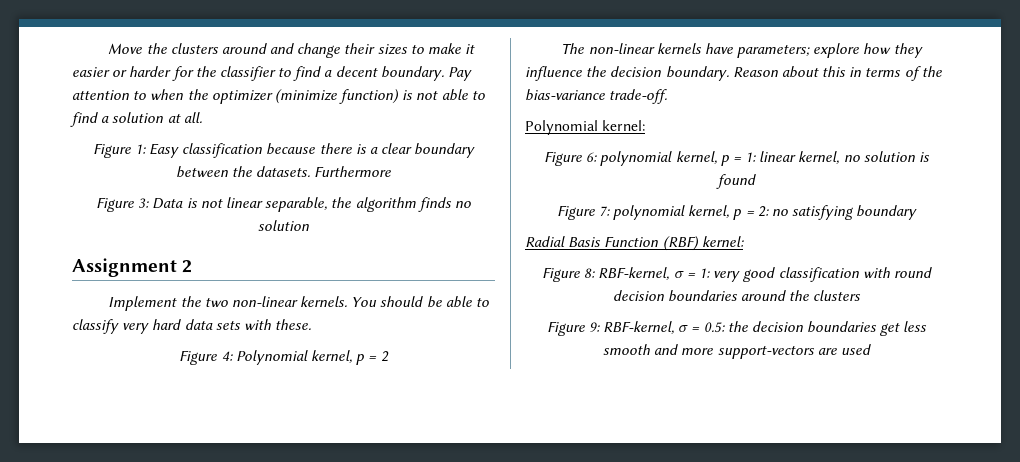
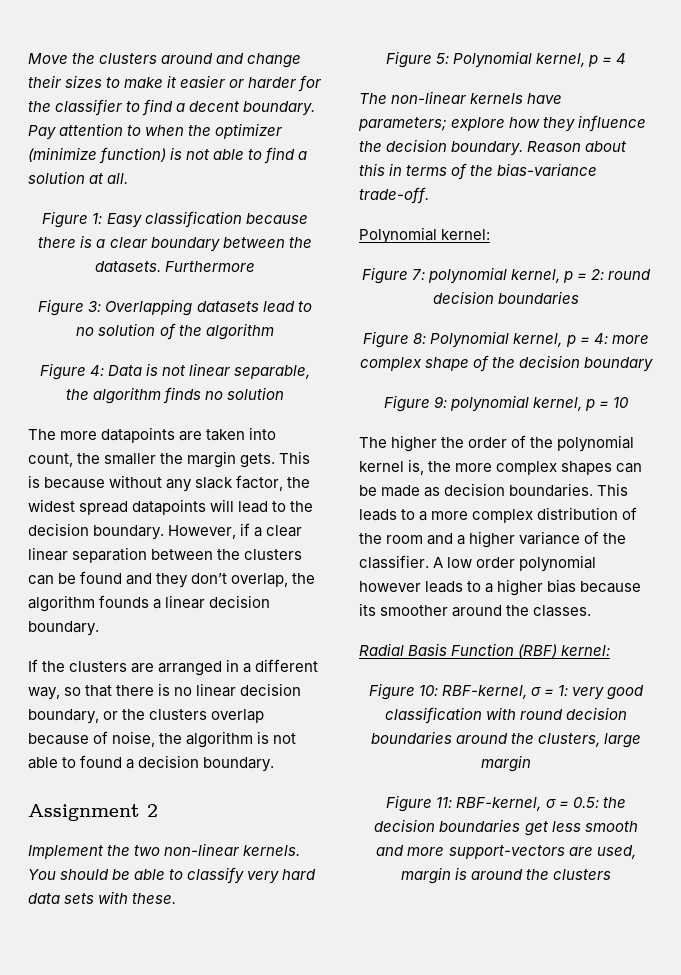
- Figure 3: Data is not linear separable, the algorithm finds no solution
+ Figure 3: Overlapping datasets lead to no solution of the algorithm
+ Figure 4: Data is not linear separable, the algorithm finds no solution
+ The more datapoints are taken into count, the smaller the margin gets. This is because without any slack factor, the widest spread datapoints will lead to the decision boundary. However, if a clear linear separation between the clusters can be found and they don’t overlap, the algorithm founds a linear decision boundary.
+ If the clusters are arranged in a different way, so that there is no linear decision boundary, or the clusters overlap because of noise, the algorithm is not able to found a decision boundary.
- Figure 4: Polynomial kernel, p = 2
+ Figure 5: Polynomial kernel, p = 4
- Figure 6: polynomial kernel, p = 1: linear kernel, no solution is found
- Figure 7: polynomial kernel, p = 2: no satisfying boundary
+ Figure 7: polynomial kernel, p = 2: round decision boundaries
+ Figure 8: Polynomial kernel, p = 4: more complex shape of the decision boundary
+ Figure 9: polynomial kernel, p = 10
+ The higher the order of the polynomial kernel is, the more complex shapes can be made as decision boundaries. This leads to a more complex distribution of the room and a higher variance of the classifier. A low order polynomial however leads to a higher bias because its smoother around the classes.
- Figure 8: RBF-kernel, σ = 1: very good classification with round decision boundaries around the clusters
- Figure 9: RBF-kernel, σ = 0.5: the decision boundaries get less smooth and more support-vectors are used
+ Figure 10: RBF-kernel, σ = 1: very good classification with round decision boundaries around the clusters, large margin
+ Figure 11: RBF-kernel, σ = 0.5: the decision boundaries get less smooth and more support-vectors are used, margin is around the clusters

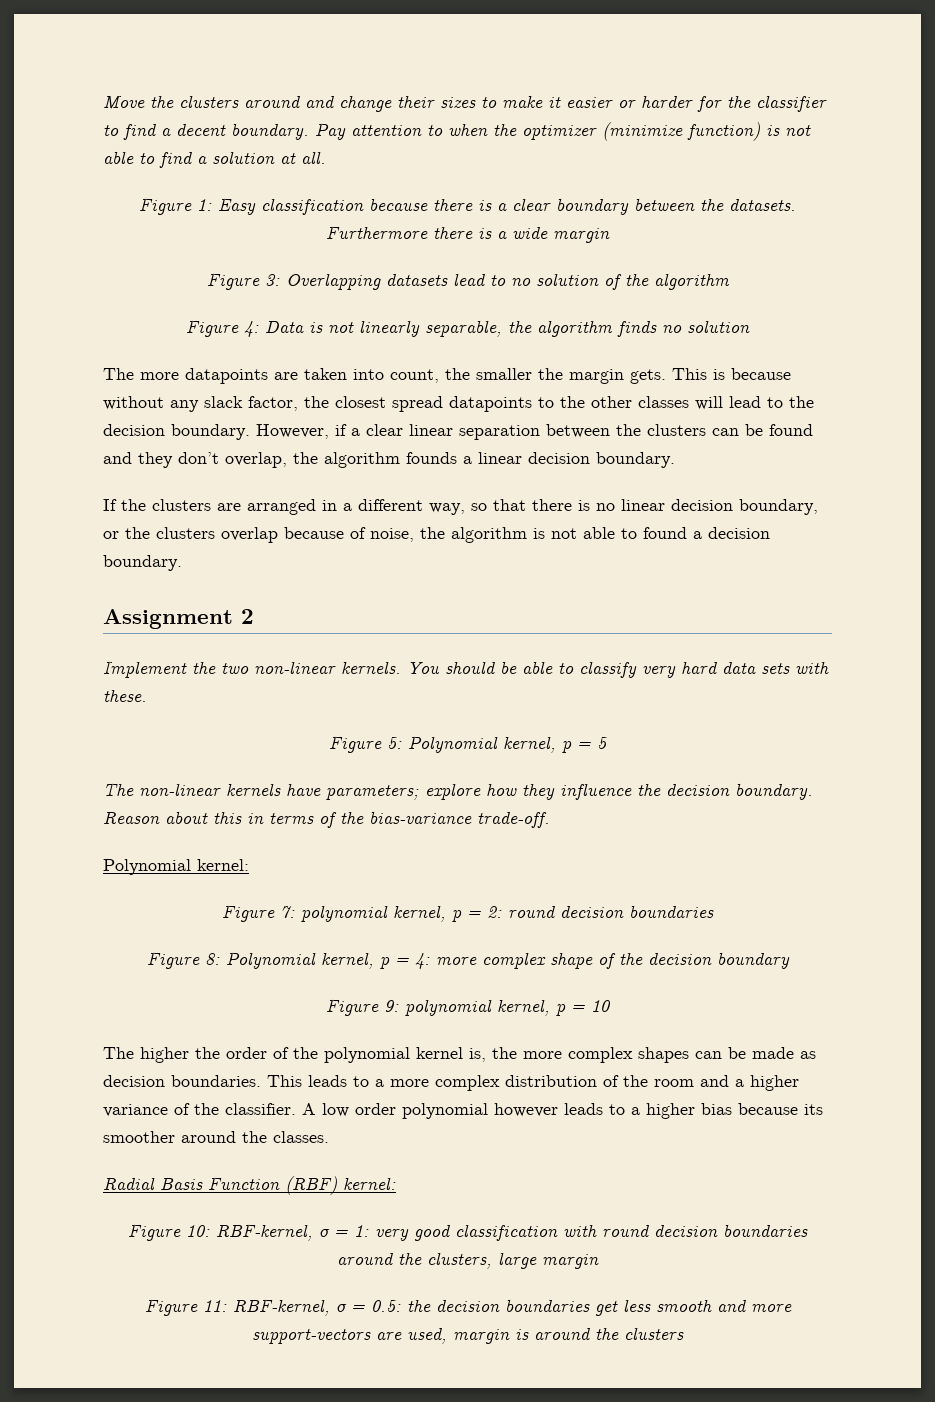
- Furthermore
+ Furthermore there is a wide margin
- Figure 4: Data is not linear separable, the algorithm finds no solution
+ Figure 4: Data is not linearly separable, the algorithm finds no solution
- This is because without any slack factor, the widest spread datapoints will lead to the decision boundary.
+ This is because without any slack factor, the closest spread datapoints to the other classes will lead to the decision boundary.
- Figure 5: Polynomial kernel, p = 4
+ Figure 5: Polynomial kernel, p = 5

